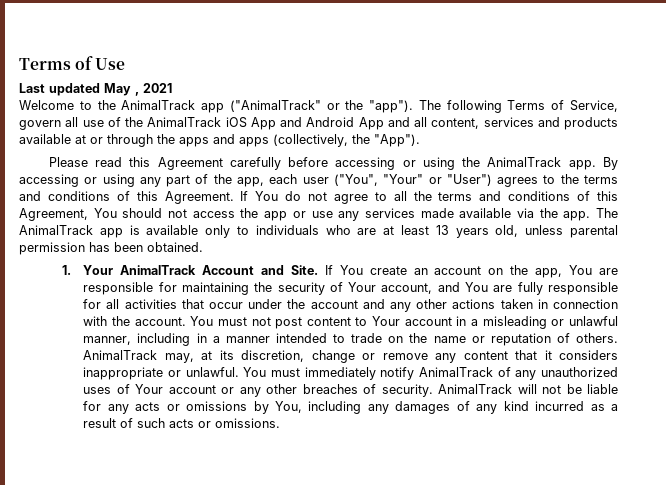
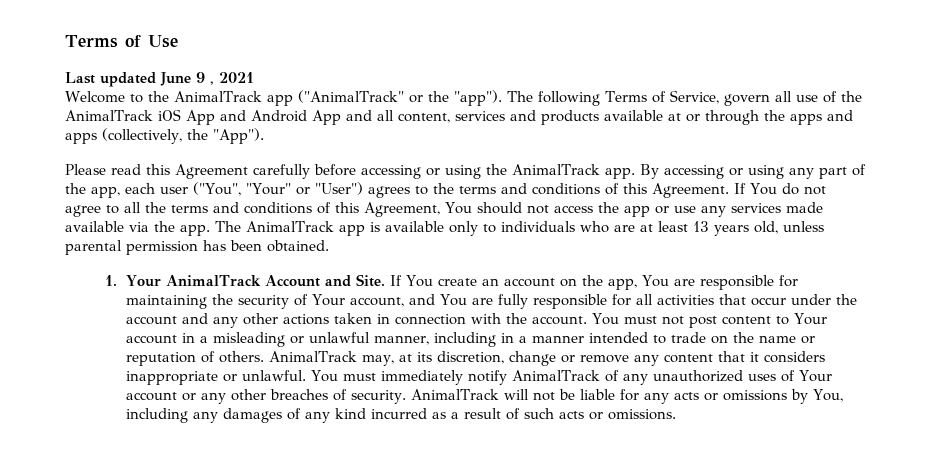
- Last updated May , 2021
+ Last updated June 9 , 2021

